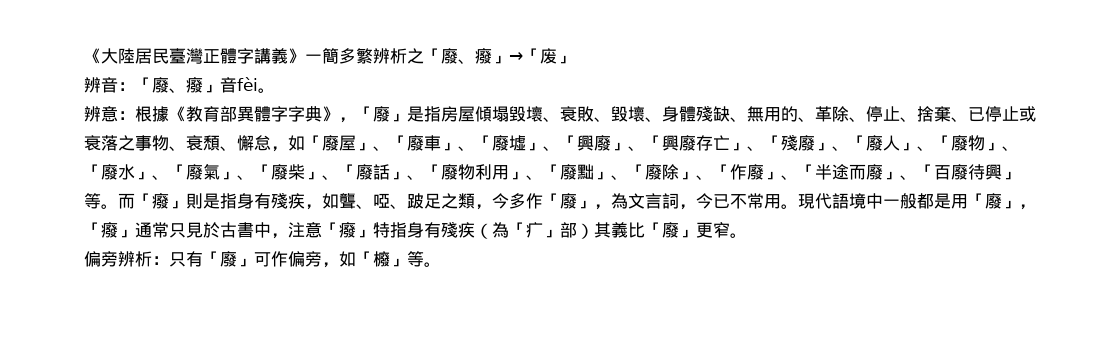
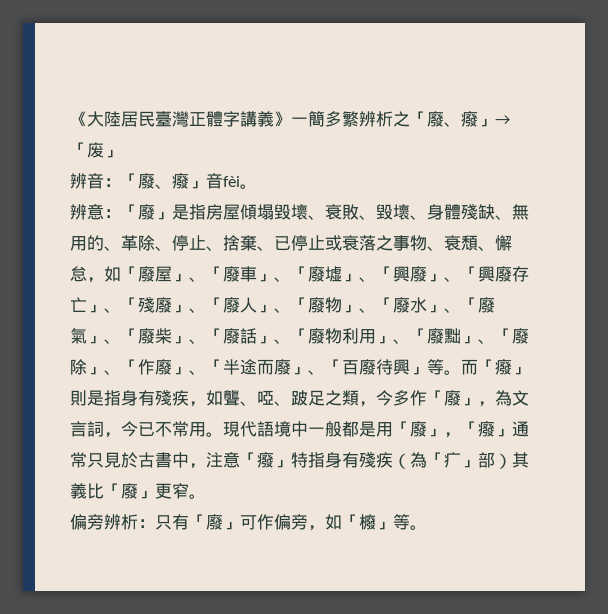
- 根據《教育部異體字字典》，「廢」是指房屋傾塌毀壞、衰敗、毀壞、身體殘缺、無用的、革除、停止、捨棄、已停止或衰落之事物、衰頹、懈怠，如「廢屋」、「廢車」、「廢墟」、「興廢」、「興廢存亡」、「殘廢」、「廢人」、「廢物」、「廢水」、「廢氣」、「廢柴」、「廢話」、「廢物利用」、「廢黜」、「廢除」、「作廢」、「半途而廢」、「百廢待興」等。
+ 「廢」是指房屋傾塌毀壞、衰敗、毀壞、身體殘缺、無用的、革除、停止、捨棄、已停止或衰落之事物、衰頹、懈怠，如「廢屋」、「廢車」、「廢墟」、「興廢」、「興廢存亡」、「殘廢」、「廢人」、「廢物」、「廢水」、「廢氣」、「廢柴」、「廢話」、「廢物利用」、「廢黜」、「廢除」、「作廢」、「半途而廢」、「百廢待興」等。

